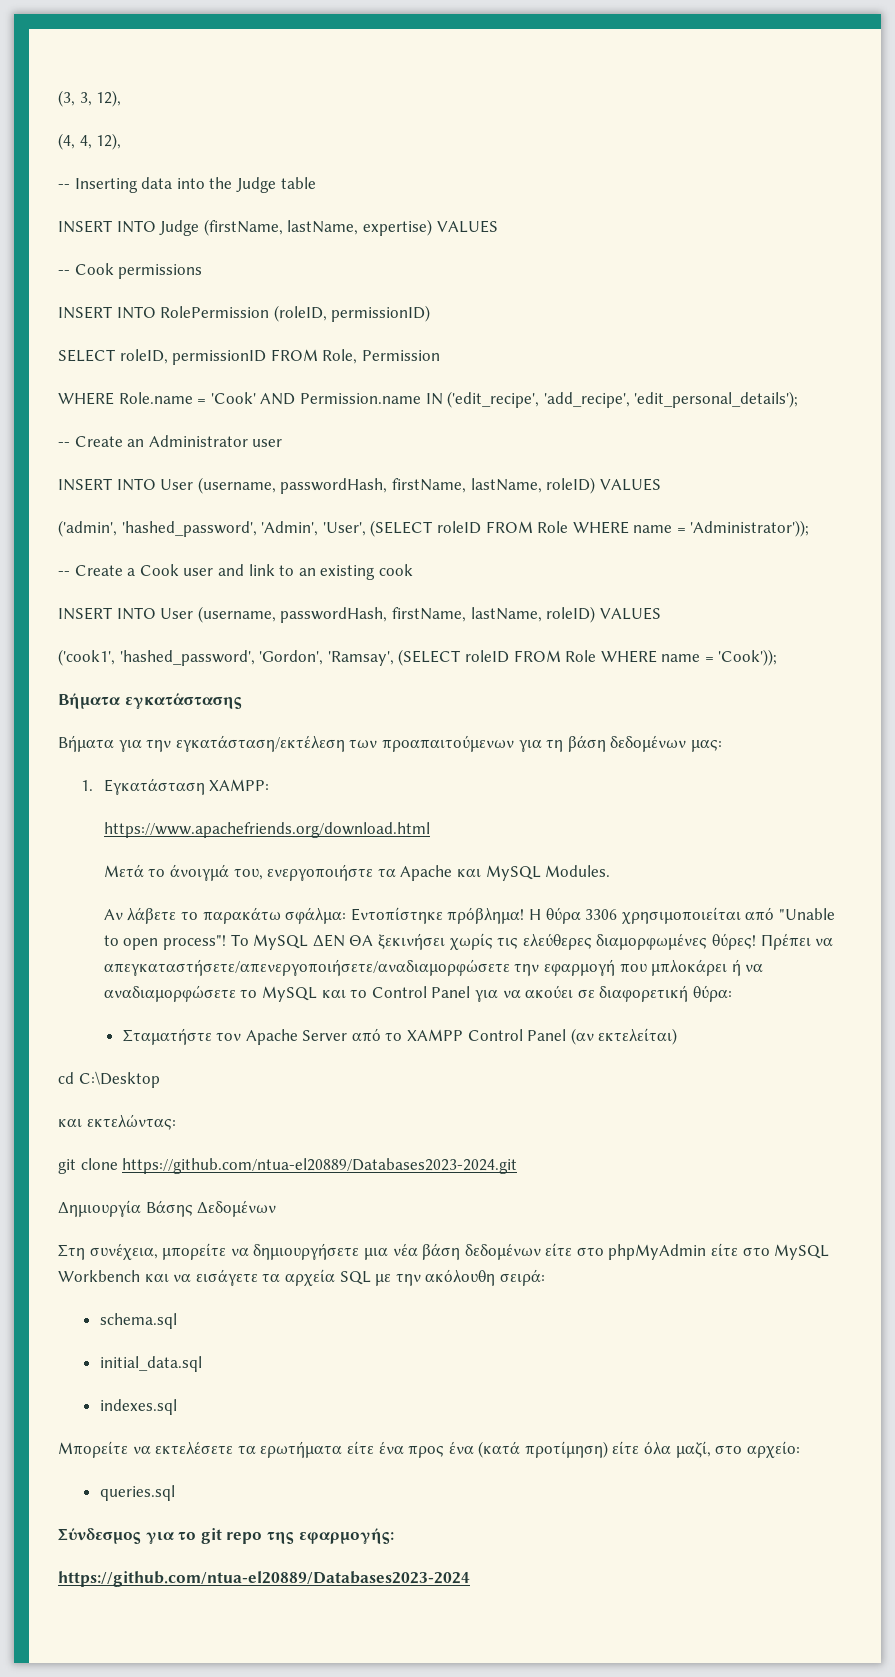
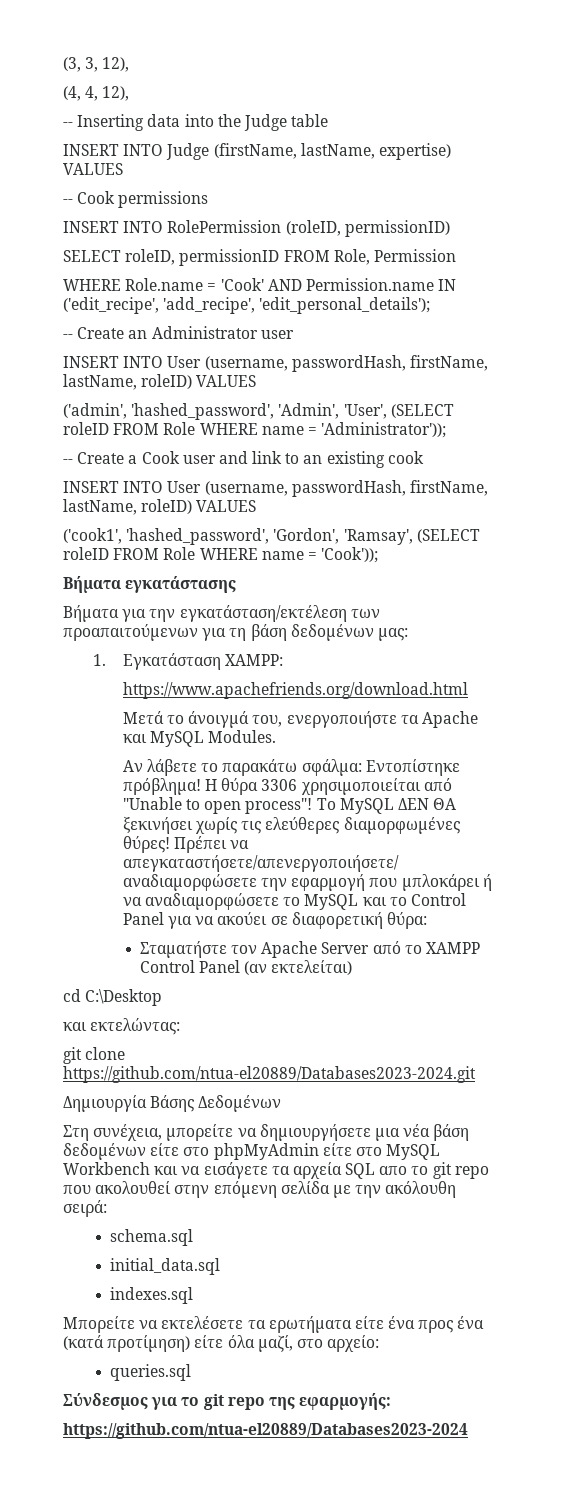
- Στη συνέχεια, μπορείτε να δημιουργήσετε μια νέα βάση δεδομένων είτε στο phpMyAdmin είτε στο MySQL Workbench και να εισάγετε τα αρχεία SQL με την ακόλουθη σειρά:
+ Στη συνέχεια, μπορείτε να δημιουργήσετε μια νέα βάση δεδομένων είτε στο phpMyAdmin είτε στο MySQL Workbench και να εισάγετε τα αρχεία SQL απο το git repo που ακολουθεί στην επόμενη σελίδα με την ακόλουθη σειρά:

